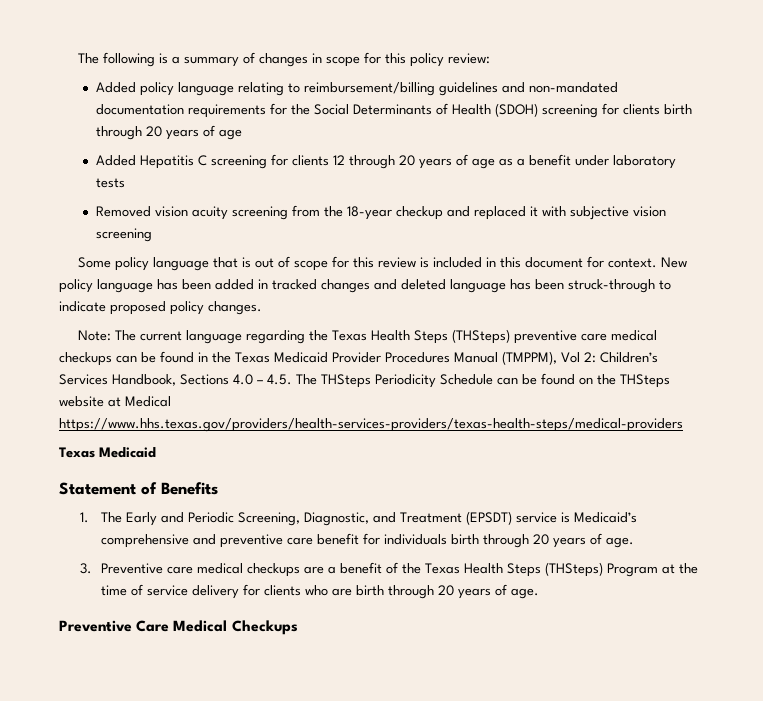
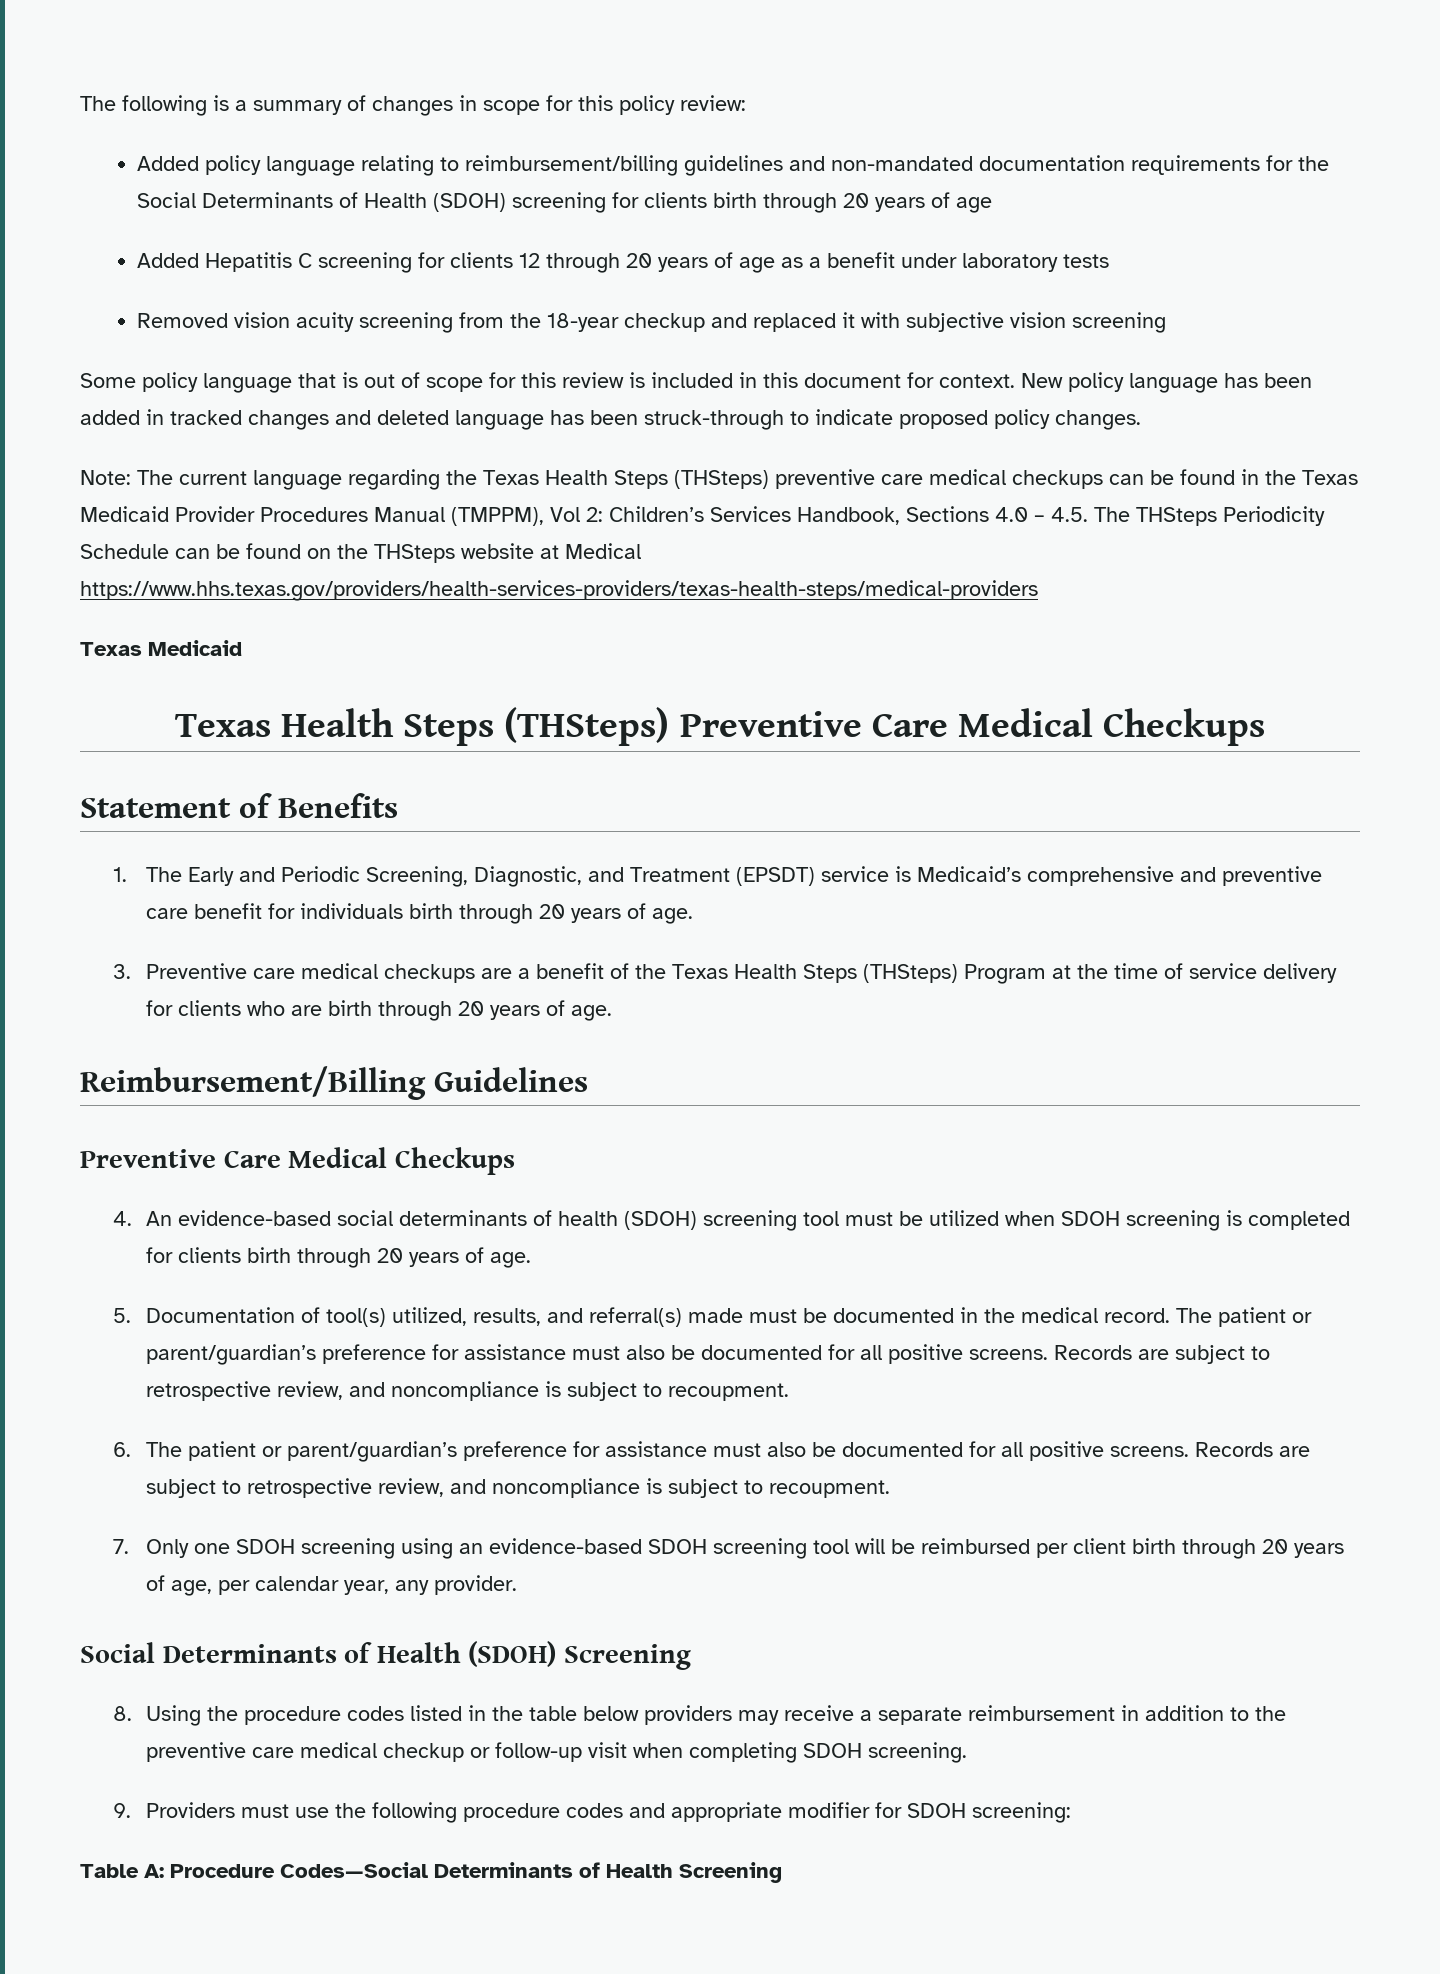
+ Texas Health Steps (THSteps) Preventive Care Medical Checkups
+ Reimbursement/Billing Guidelines
  Preventive Care Medical Checkups
+ 4. An evidence-based social determinants of health (SDOH) screening tool must be utilized when SDOH screening is completed for clients birth through 20 years of age.
+ 5. Documentation of tool(s) utilized, results, and referral(s) made must be documented in the medical record. The patient or parent/guardian’s preference for assistance must also be documented for all positive screens. Records are subject to retrospective review, and noncompliance is subject to recoupment.
+ 6. The patient or parent/guardian’s preference for assistance must also be documented for all positive screens. Records are subject to retrospective review, and noncompliance is subject to recoupment.
+ 7. Only one SDOH screening using an evidence-based SDOH screening tool will be reimbursed per client birth through 20 years of age, per calendar year, any provider.
+ Social Determinants of Health (SDOH) Screening
+ 8. Using the procedure codes listed in the table below providers may receive a separate reimbursement in addition to the preventive care medical checkup or follow-up visit when completing SDOH screening.
+ 9. Providers must use the following procedure codes and appropriate modifier for SDOH screening:
+ Table A: Procedure Codes—Social Determinants of Health Screening

